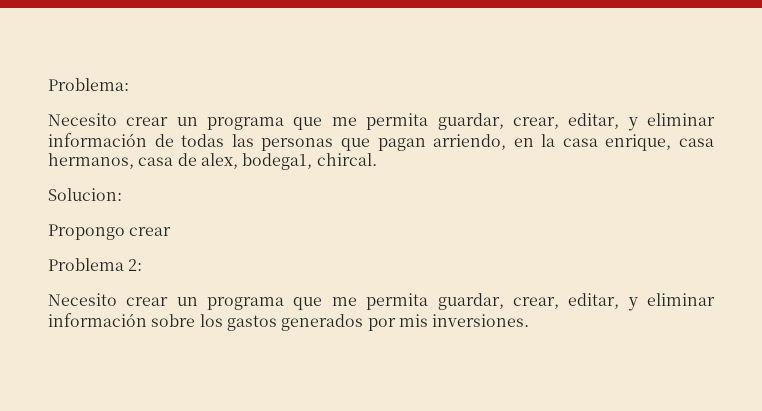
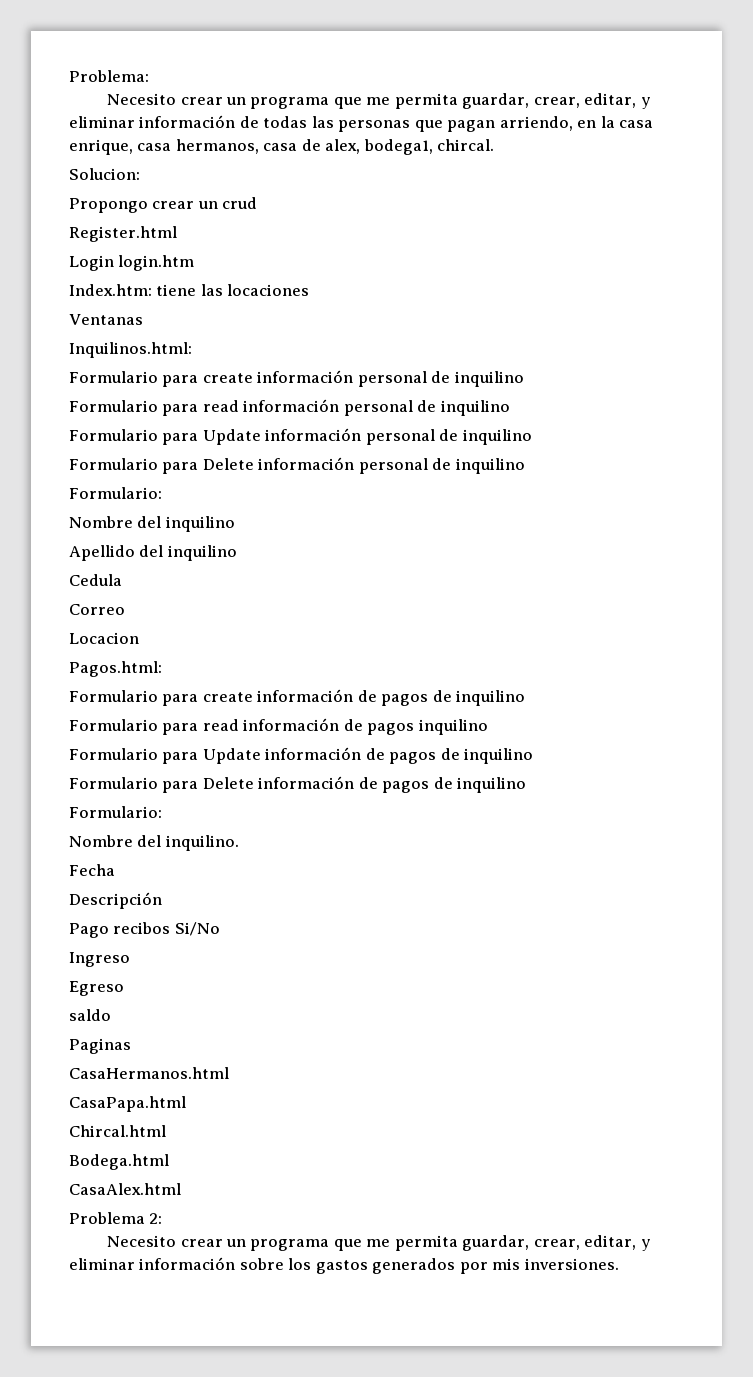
- Propongo crear
+ Propongo crear un crud
+ Register.html
+ Login login.htm
+ Index.htm: tiene las locaciones
+ Ventanas
+ Inquilinos.html:
+ Formulario para create información personal de inquilino
+ Formulario para read información personal de inquilino
+ Formulario para Update información personal de inquilino
+ Formulario para Delete información personal de inquilino
+ Formulario:
+ Nombre del inquilino
+ Apellido del inquilino
+ Cedula
+ Correo
+ Locacion
+ Pagos.html:
+ Formulario para create información de pagos de inquilino
+ Formulario para read información de pagos inquilino
+ Formulario para Update información de pagos de inquilino
+ Formulario para Delete información de pagos de inquilino
+ Formulario:
+ Nombre del inquilino.
+ Fecha
+ Descripción
+ Pago recibos Si/No
+ Ingreso
+ Egreso
+ saldo
+ Paginas
+ CasaHermanos.html
+ CasaPapa.html
+ Chircal.html
+ Bodega.html
+ CasaAlex.html

